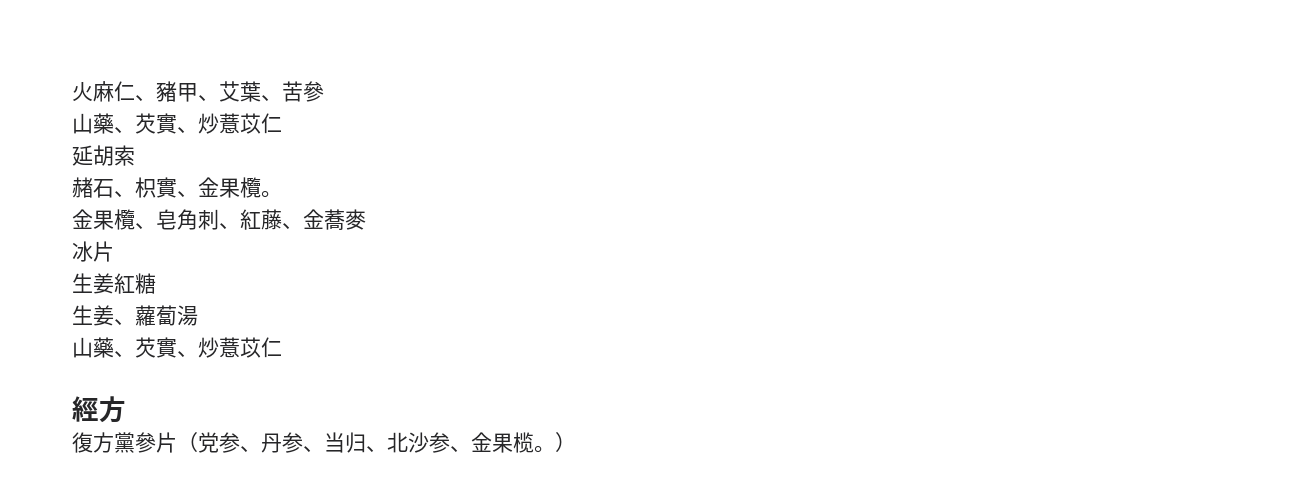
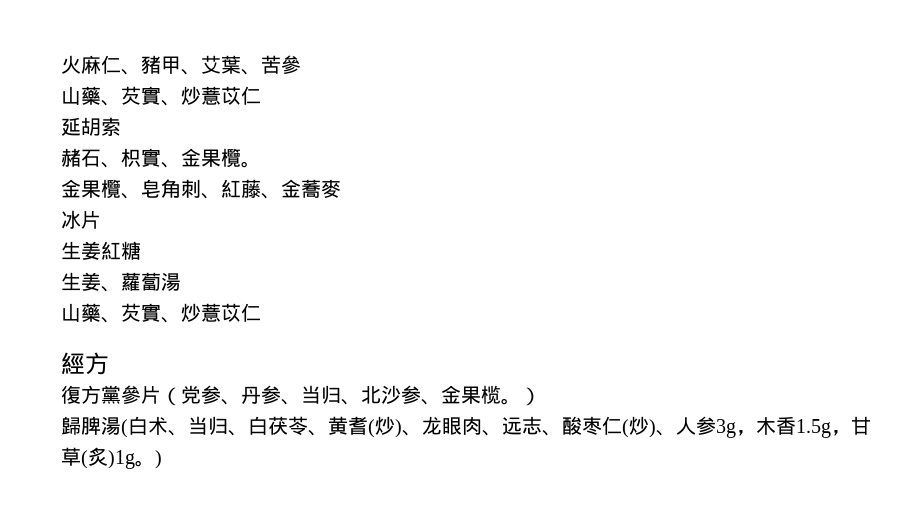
+ 歸脾湯(白术、当归、白茯苓、黄耆(炒)、龙眼肉、远志、酸枣仁(炒)、人参3g，木香1.5g，甘草(炙)1g。)

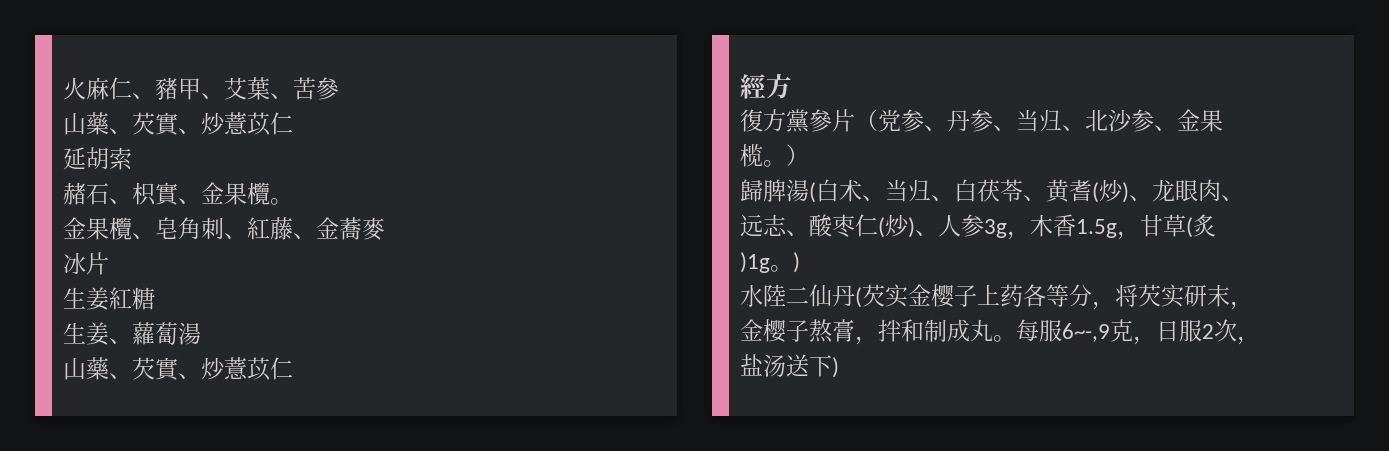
+ 水陸二仙丹(芡实金樱子上药各等分，将芡实研末，金樱子熬膏，拌和制成丸。每服6~-,9克，日服2次，盐汤送下)

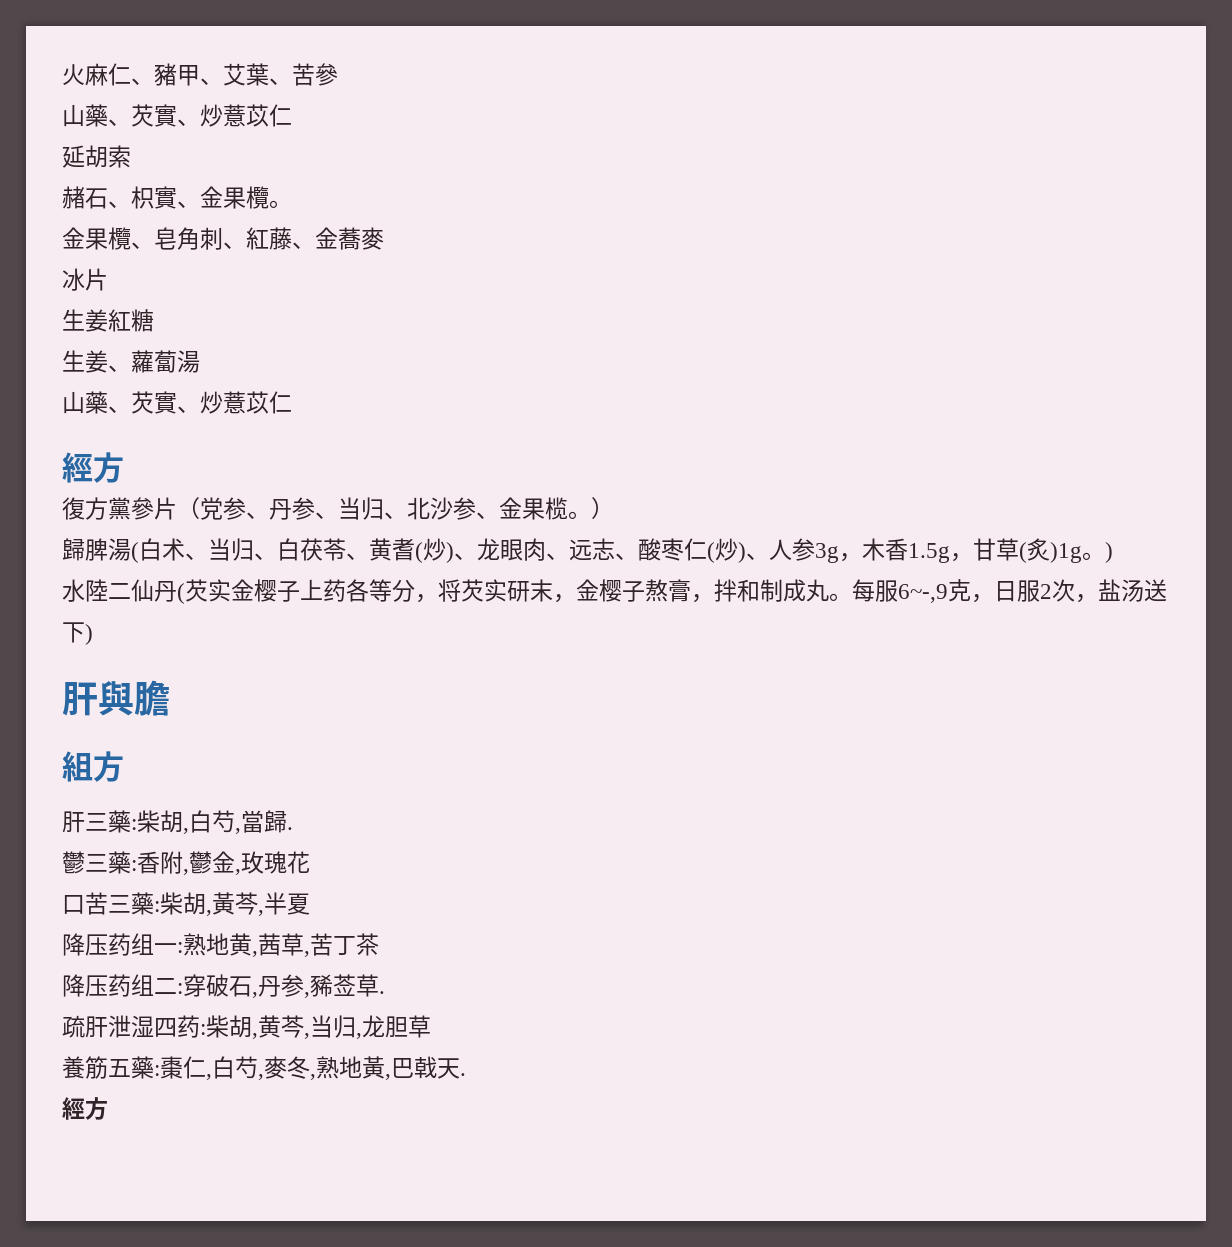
+ 肝與膽
+ 組方
+ 肝三藥:柴胡,白芍,當歸.
+ 鬱三藥:香附,鬱金,玫瑰花
+ 口苦三藥:柴胡,黃芩,半夏
+ 降压药组一:熟地黄,茜草,苦丁茶
+ 降压药组二:穿破石,丹参,豨莶草.
+ 疏肝泄湿四药:柴胡,黄芩,当归,龙胆草
+ 養筋五藥:棗仁,白芍,麥冬,熟地黃,巴戟天.
+ 經方

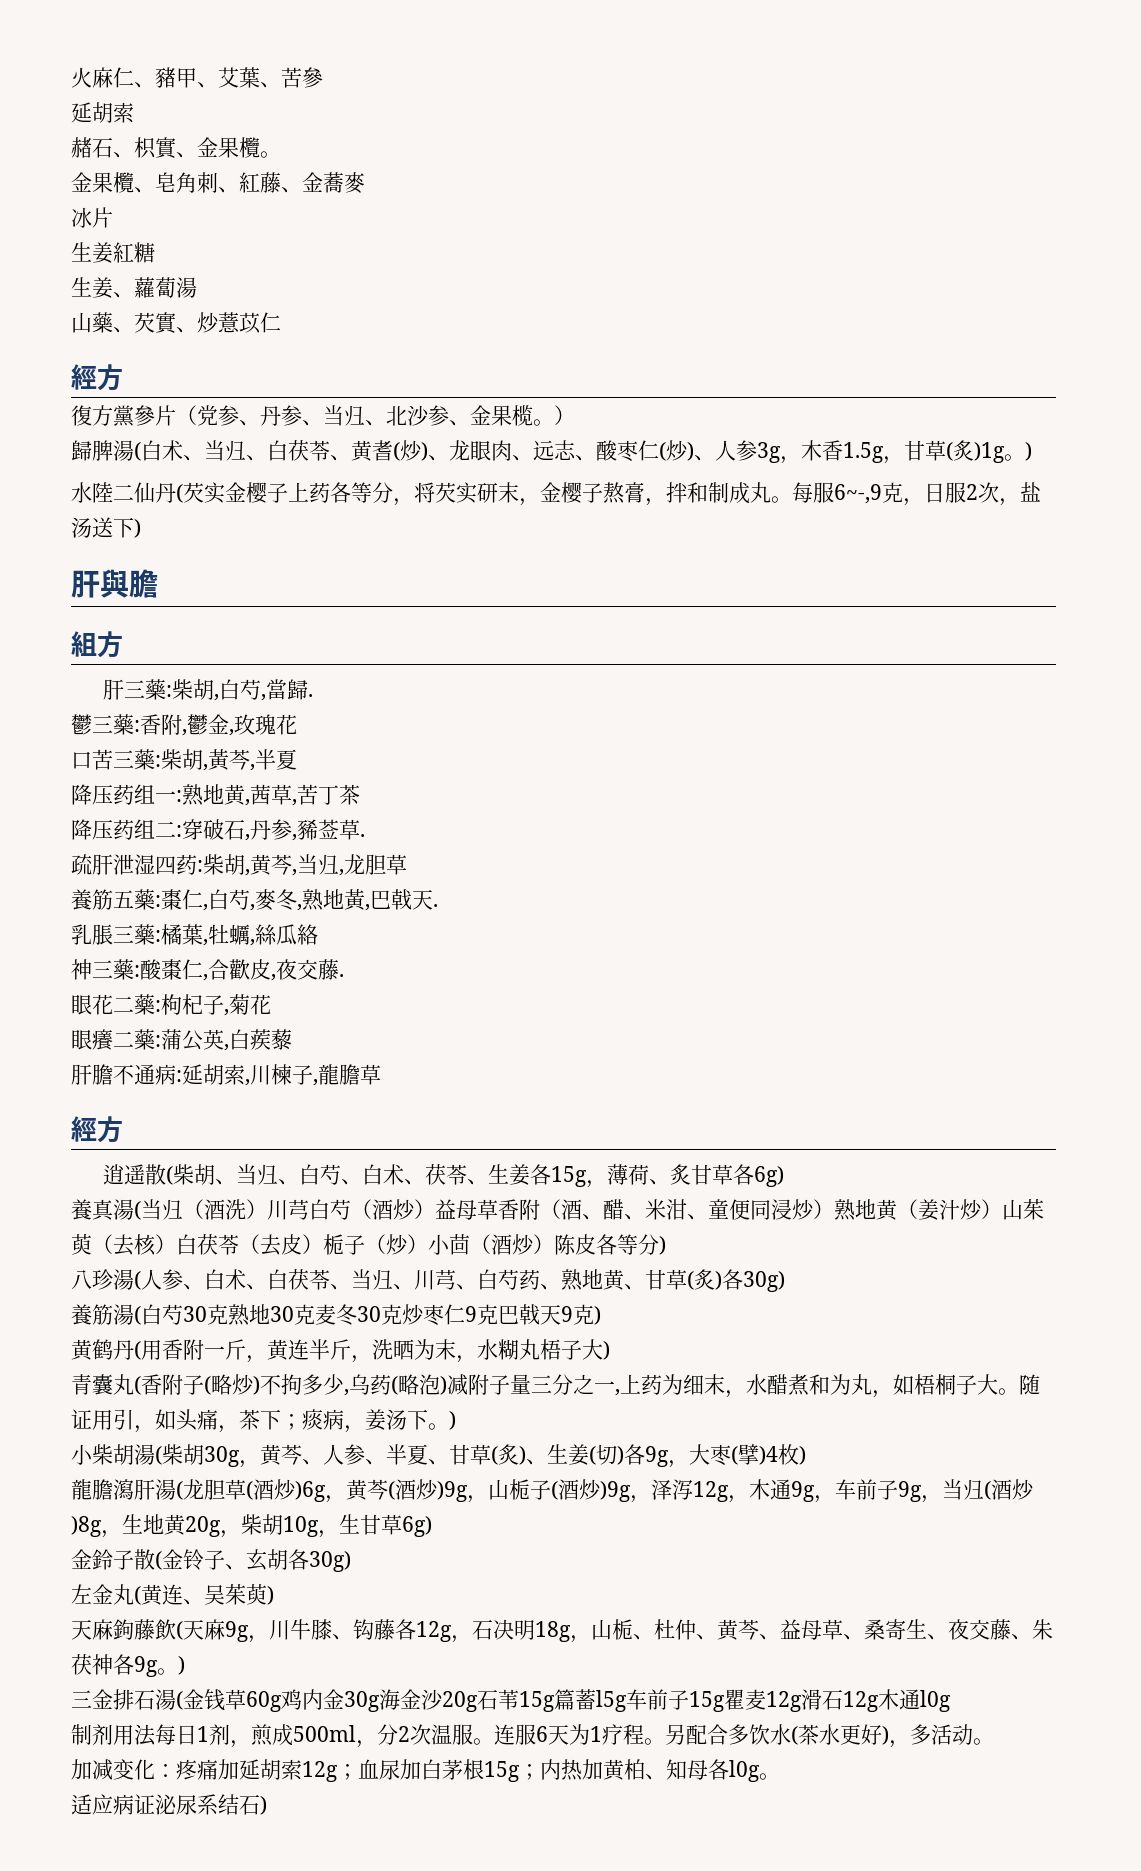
  火麻仁、豬甲、艾葉、苦參
- 山藥、芡實、炒薏苡仁
  養筋五藥:棗仁,白芍,麥冬,熟地黃,巴戟天.
+ 乳脹三藥:橘葉,牡蠣,絲瓜絡
+ 神三藥:酸棗仁,合歡皮,夜交藤.
+ 眼花二藥:枸杞子,菊花
+ 眼癢二藥:蒲公英,白蒺藜
+ 肝膽不通病:延胡索,川楝子,龍膽草
  經方
+ 逍遥散(柴胡、当归、白芍、白术、茯苓、生姜各15g，薄荷、炙甘草各6g)
+ 養真湯(当归（酒洗）川芎白芍（酒炒）益母草香附（酒、醋、米泔、童便同浸炒）熟地黄（姜汁炒）山茱萸（去核）白茯苓（去皮）栀子（炒）小茴（酒炒）陈皮各等分)
+ 八珍湯(人参、白术、白茯苓、当归、川芎、白芍药、熟地黄、甘草(炙)各30g)
+ 養筋湯(白芍30克熟地30克麦冬30克炒枣仁9克巴戟天9克)
+ 黄鹤丹(用香附一斤，黄连半斤，洗晒为末，水糊丸梧子大)
+ 青囊丸(香附子(略炒)不拘多少,乌药(略泡)减附子量三分之一,上药为细末，水醋煮和为丸，如梧桐子大。随证用引，如头痛，茶下；痰病，姜汤下。)
+ 小柴胡湯(柴胡30g，黄芩、人参、半夏、甘草(炙)、生姜(切)各9g，大枣(擘)4枚)
+ 龍膽瀉肝湯(龙胆草(酒炒)6g，黄芩(酒炒)9g，山栀子(酒炒)9g，泽泻12g，木通9g，车前子9g，当归(酒炒)8g，生地黄20g，柴胡10g，生甘草6g)
+ 金鈴子散(金铃子、玄胡各30g)
+ 左金丸(黄连、吴茱萸)
+ 天麻鉤藤飲(天麻9g，川牛膝、钩藤各12g，石决明18g，山栀、杜仲、黄芩、益母草、桑寄生、夜交藤、朱茯神各9g。)
+ 三金排石湯(金钱草60g鸡内金30g海金沙20g石苇15g篇蓄l5g车前子15g瞿麦12g滑石12g木通l0g
+ 制剂用法每日1剂，煎成500ml，分2次温服。连服6天为1疗程。另配合多饮水(茶水更好)，多活动。
+ 加减变化：疼痛加延胡索12g；血尿加白茅根15g；内热加黄柏、知母各l0g。
+ 适应病证泌尿系结石)

